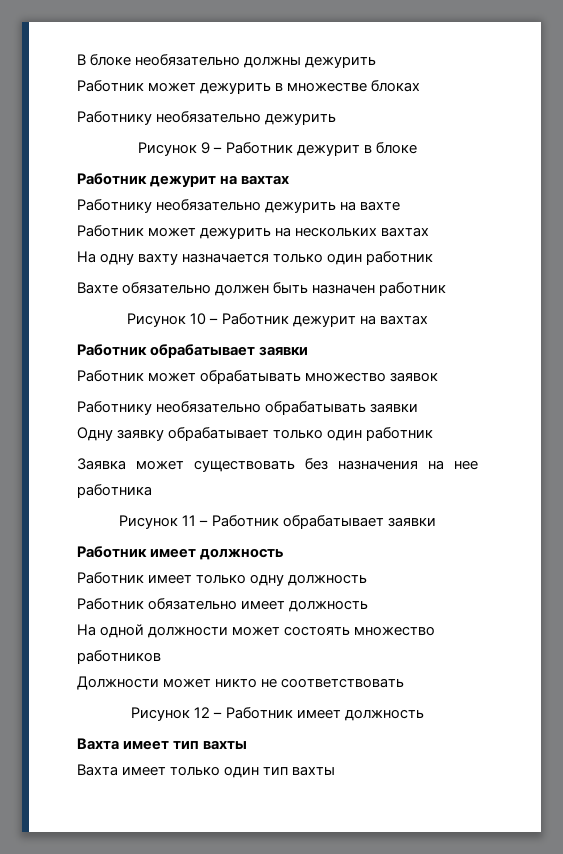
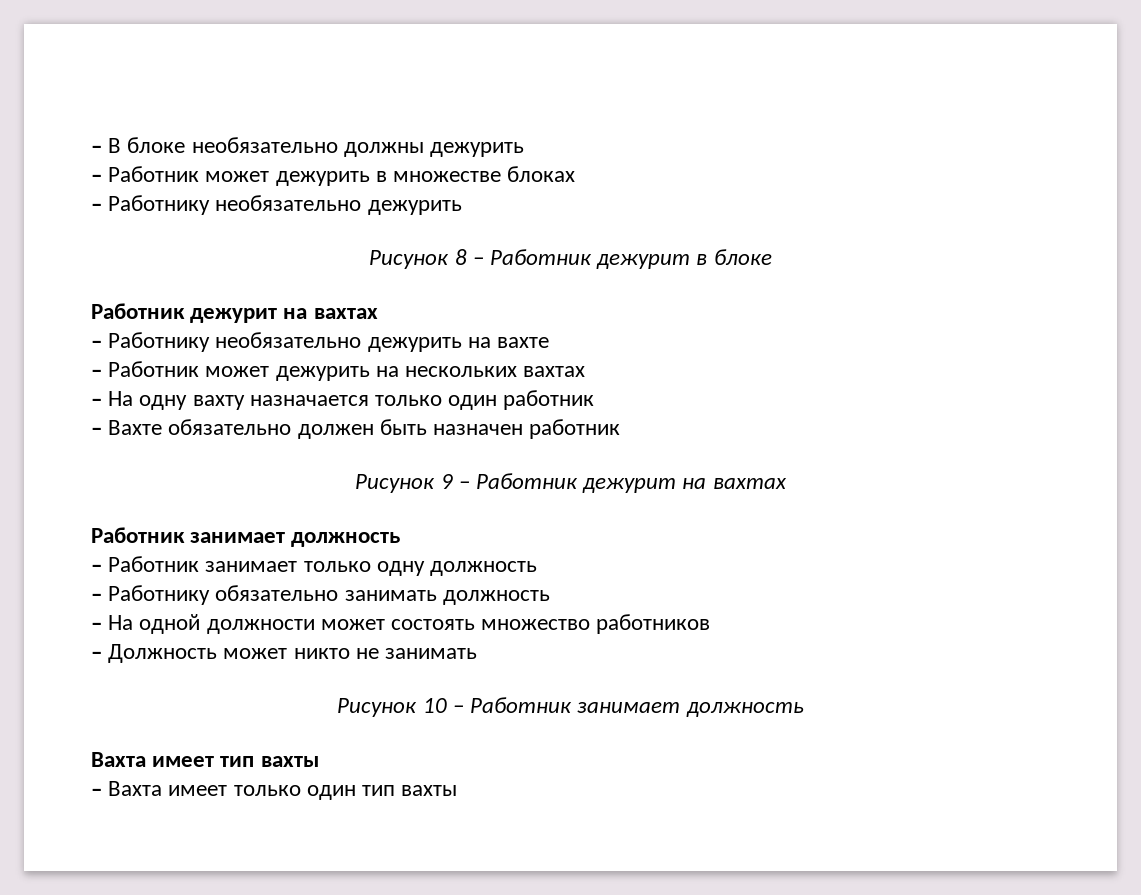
- В блоке необязательно должны дежурить
+ – В блоке необязательно должны дежурить
- Работник может дежурить в множестве блоках
- Работнику необязательно дежурить
+ – Работник может дежурить в множестве блоках
+ – Работнику необязательно дежурить
- Рисунок 9 – Работник дежурит в блоке
+ Рисунок 8 – Работник дежурит в блоке
- Работнику необязательно дежурить на вахте
+ – Работнику необязательно дежурить на вахте
- Работник может дежурить на нескольких вахтах
+ – Работник может дежурить на нескольких вахтах
- На одну вахту назначается только один работник
+ – На одну вахту назначается только один работник
- Вахте обязательно должен быть назначен работник
+ – Вахте обязательно должен быть назначен работник
- Рисунок 10 – Работник дежурит на вахтах
- Работник обрабатывает заявки
- Работник может обрабатывать множество заявок
- Работнику необязательно обрабатывать заявки
- Одну заявку обрабатывает только один работник
- Заявка может существовать без назначения на нее работника
- Рисунок 11 – Работник обрабатывает заявки
- Работник имеет должность
- Работник имеет только одну должность
+ Рисунок 9 – Работник дежурит на вахтах
+ Работник занимает должность
+ – Работник занимает только одну должность
- Работник обязательно имеет должность
- На одной должности может состоять множество работников
+ – Работнику обязательно занимать должность
+ – На одной должности может состоять множество работников
- Должности может никто не соответствовать
- Рисунок 12 – Работник имеет должность
+ – Должность может никто не занимать
+ Рисунок 10 – Работник занимает должность
- Вахта имеет только один тип вахты
+ – Вахта имеет только один тип вахты

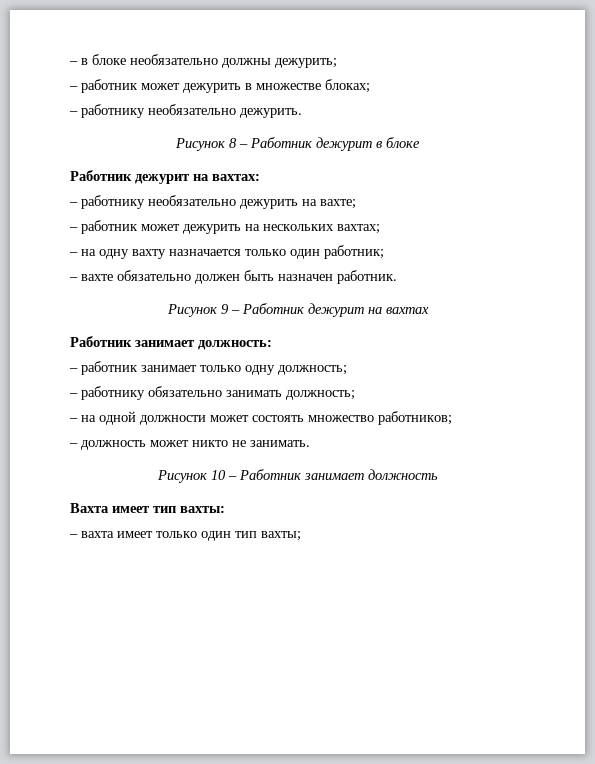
- – В блоке необязательно должны дежурить
- – Работник может дежурить в множестве блоках
- – Работнику необязательно дежурить
+ – в блоке необязательно должны дежурить;
+ – работник может дежурить в множестве блоках;
+ – работнику необязательно дежурить.
  Рисунок 8 – Работник дежурит в блоке
- Работник дежурит на вахтах
- – Работнику необязательно дежурить на вахте
- – Работник может дежурить на нескольких вахтах
- – На одну вахту назначается только один работник
- – Вахте обязательно должен быть назначен работник
+ Работник дежурит на вахтах:
+ – работнику необязательно дежурить на вахте;
+ – работник может дежурить на нескольких вахтах;
+ – на одну вахту назначается только один работник;
+ – вахте обязательно должен быть назначен работник.
  Рисунок 9 – Работник дежурит на вахтах
- Работник занимает должность
- – Работник занимает только одну должность
- – Работнику обязательно занимать должность
- – На одной должности может состоять множество работников
- – Должность может никто не занимать
+ Работник занимает должность:
+ – работник занимает только одну должность;
+ – работнику обязательно занимать должность;
+ – на одной должности может состоять множество работников;
+ – должность может никто не занимать.
- Вахта имеет тип вахты
- – Вахта имеет только один тип вахты
+ Вахта имеет тип вахты:
+ – вахта имеет только один тип вахты;

